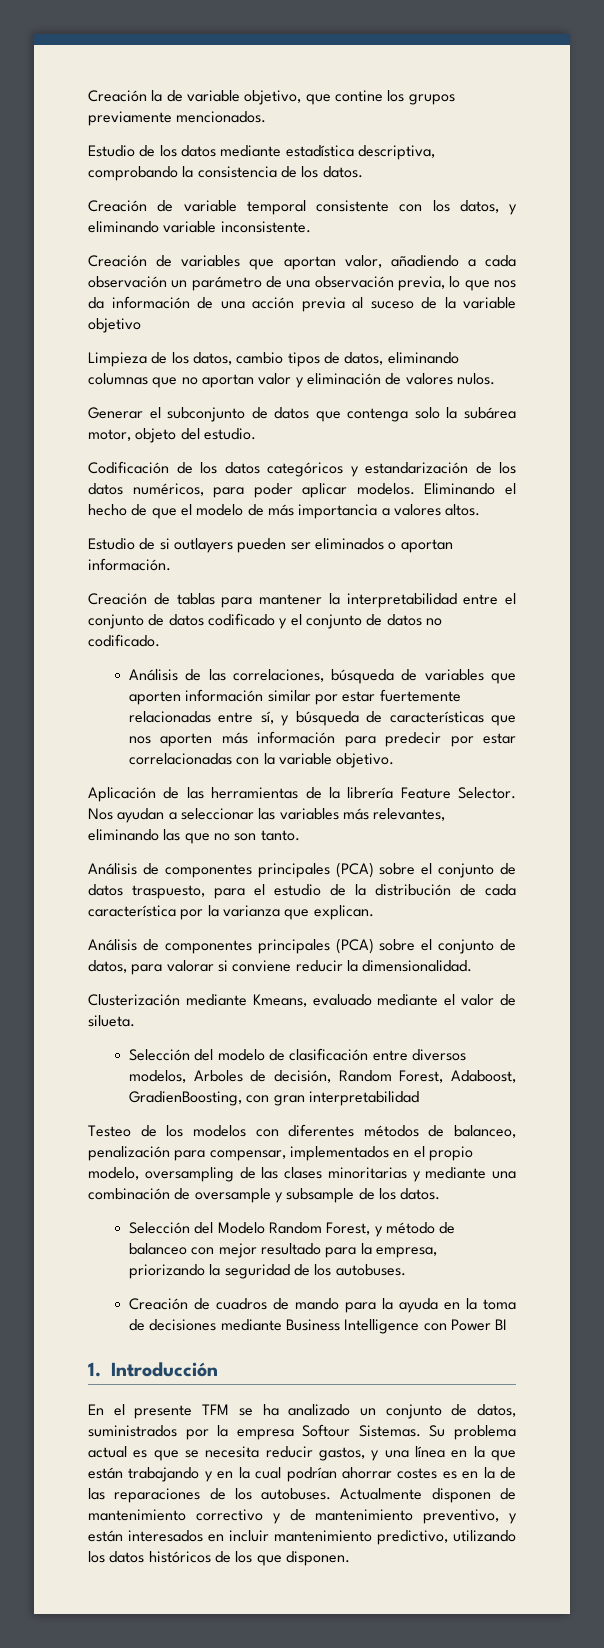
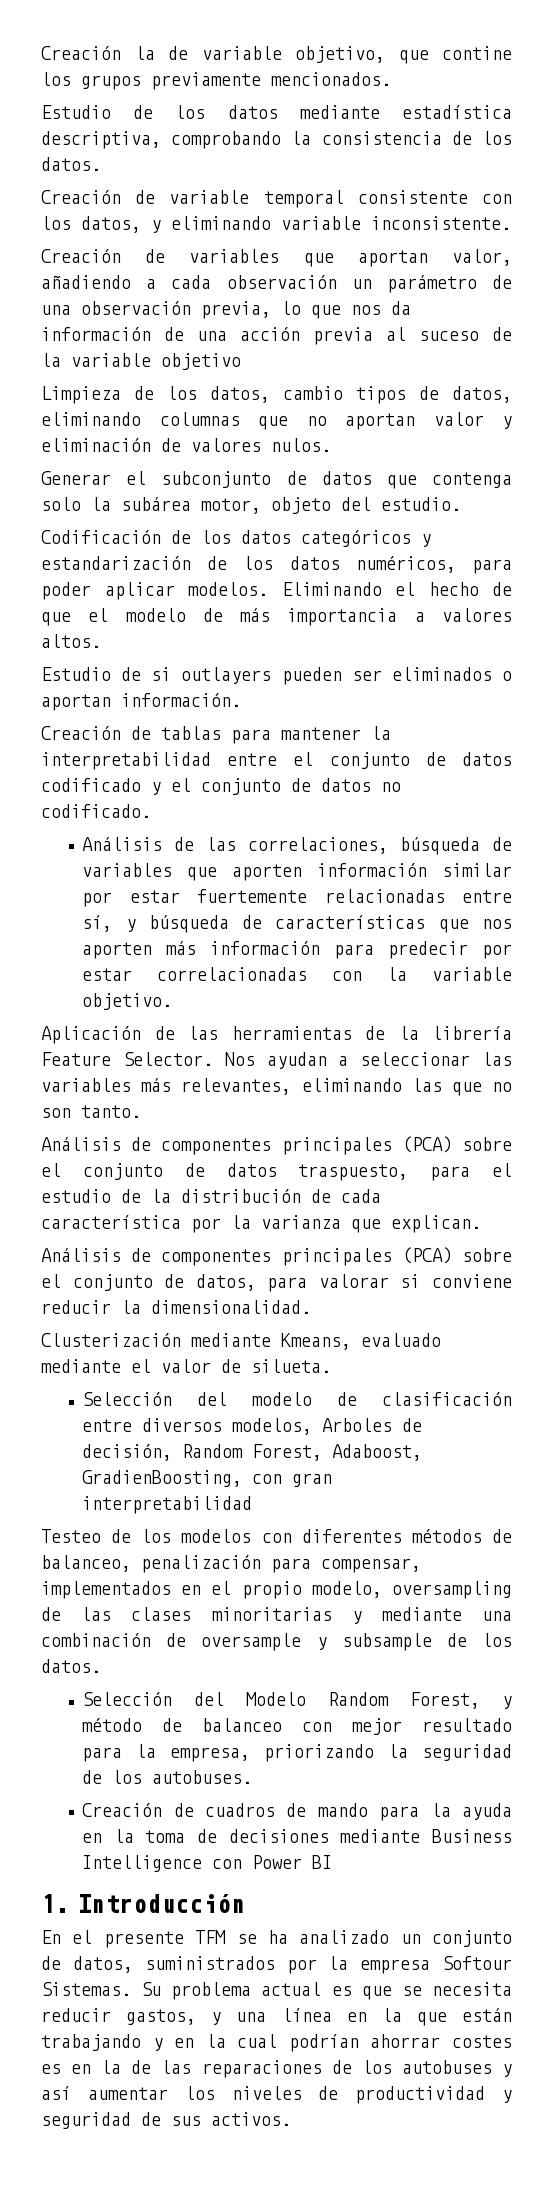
- Su problema actual es que se necesita reducir gastos, y una línea en la que están trabajando y en la cual podrían ahorrar costes es en la de las reparaciones de los autobuses. Actualmente disponen de mantenimiento correctivo y de mantenimiento preventivo, y están interesados en incluir mantenimiento predictivo, utilizando los datos históricos de los que disponen.
+ Su problema actual es que se necesita reducir gastos, y una línea en la que están trabajando y en la cual podrían ahorrar costes es en la de las reparaciones de los autobuses y así aumentar los niveles de productividad y seguridad de sus activos.

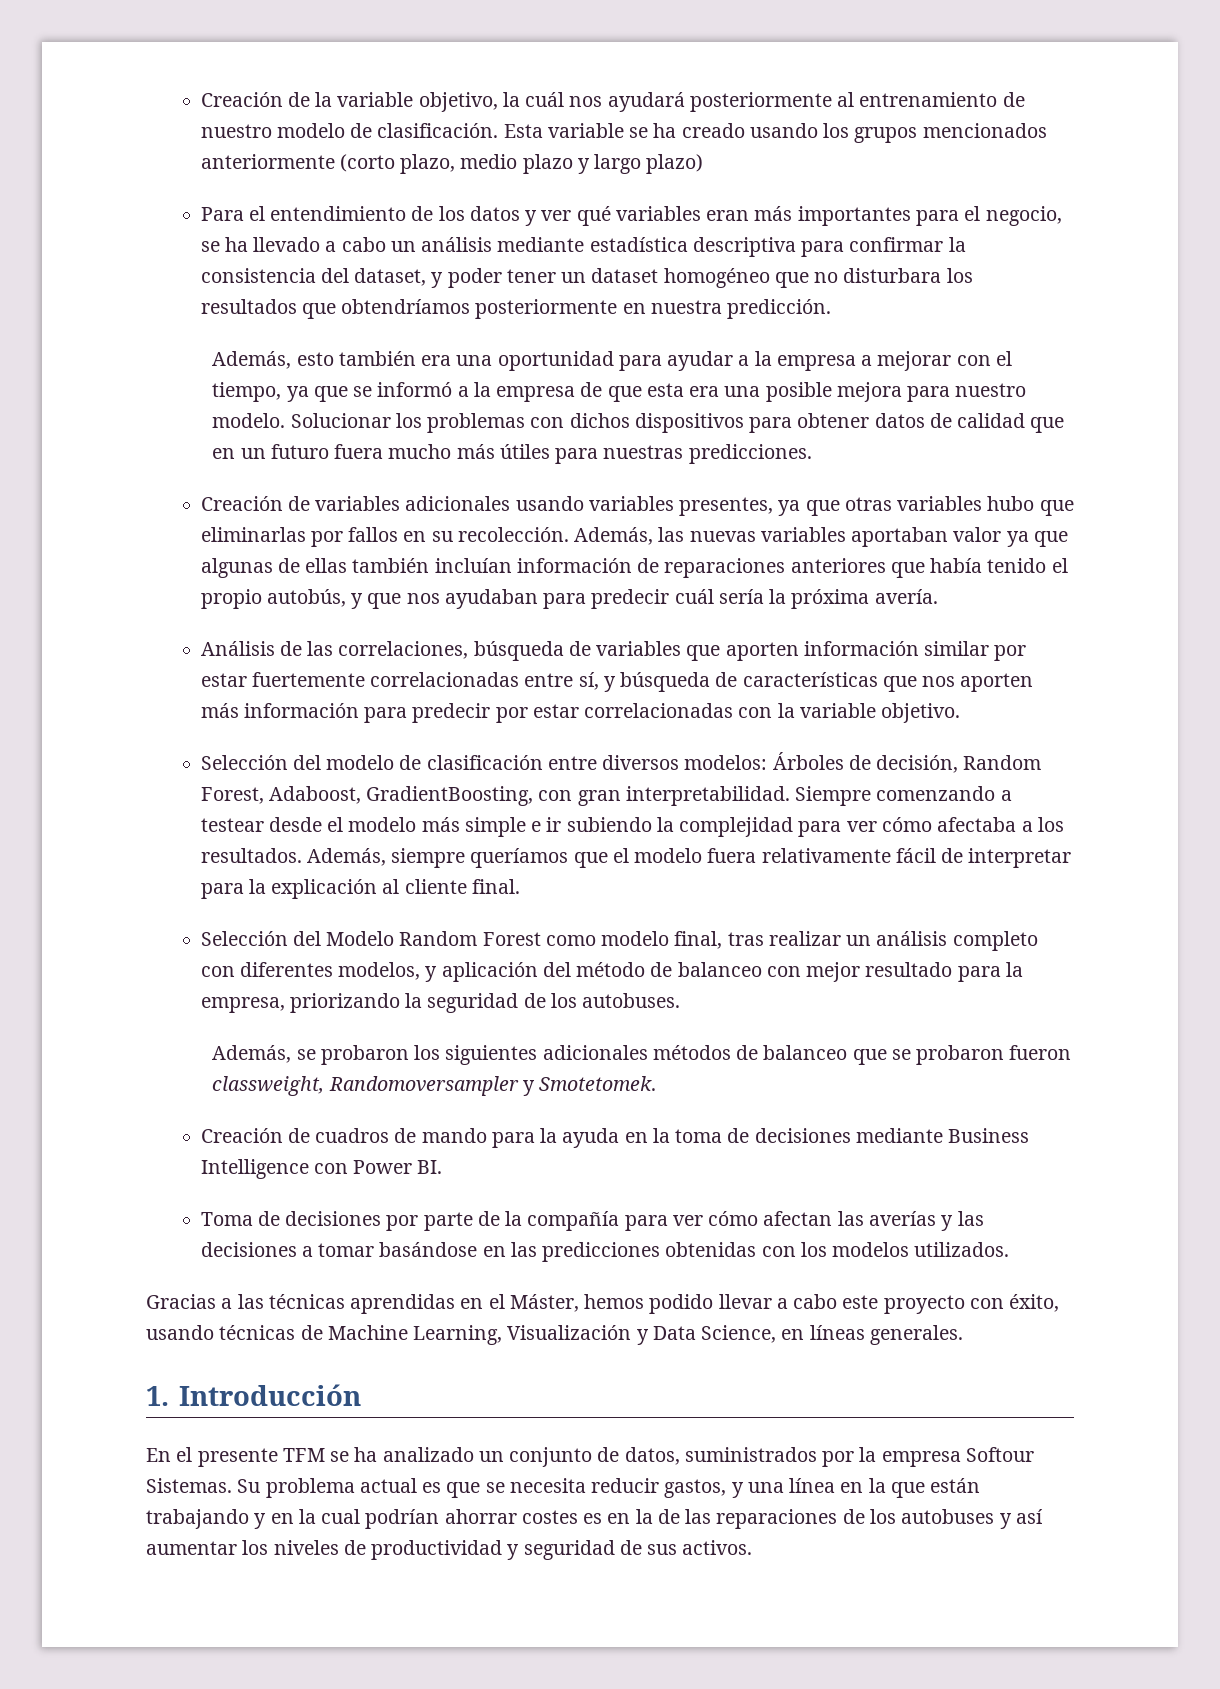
- Creación la de variable objetivo, que contine los grupos previamente mencionados.
- Estudio de los datos mediante estadística descriptiva, comprobando la consistencia de los datos.
- Creación de variable temporal consistente con los datos, y eliminando variable inconsistente.
- Creación de variables que aportan valor, añadiendo a cada observación un parámetro de una observación previa, lo que nos da información de una acción previa al suceso de la variable objetivo
- Limpieza de los datos, cambio tipos de datos, eliminando columnas que no aportan valor y eliminación de valores nulos.
- Generar el subconjunto de datos que contenga solo la subárea motor, objeto del estudio.
- Codificación de los datos categóricos y estandarización de los datos numéricos, para poder aplicar modelos. Eliminando el hecho de que el modelo de más importancia a valores altos.
- Estudio de si outlayers pueden ser eliminados o aportan información.
- Creación de tablas para mantener la interpretabilidad entre el conjunto de datos codificado y el conjunto de datos no codificado.
+ Creación de la variable objetivo, la cuál nos ayudará posteriormente al entrenamiento de nuestro modelo de clasificación. Esta variable se ha creado usando los grupos mencionados anteriormente (corto plazo, medio plazo y largo plazo)
+ Para el entendimiento de los datos y ver qué variables eran más importantes para el negocio, se ha llevado a cabo un análisis mediante estadística descriptiva para confirmar la consistencia del dataset, y poder tener un dataset homogéneo que no disturbara los resultados que obtendríamos posteriormente en nuestra predicción.
+ Además, esto también era una oportunidad para ayudar a la empresa a mejorar con el tiempo, ya que se informó a la empresa de que esta era una posible mejora para nuestro modelo. Solucionar los problemas con dichos dispositivos para obtener datos de calidad que en un futuro fuera mucho más útiles para nuestras predicciones.
+ Creación de variables adicionales usando variables presentes, ya que otras variables hubo que eliminarlas por fallos en su recolección. Además, las nuevas variables aportaban valor ya que algunas de ellas también incluían información de reparaciones anteriores que había tenido el propio autobús, y que nos ayudaban para predecir cuál sería la próxima avería.
- Análisis de las correlaciones, búsqueda de variables que aporten información similar por estar fuertemente relacionadas entre sí, y búsqueda de características que nos aporten más información para predecir por estar correlacionadas con la variable objetivo.
+ Análisis de las correlaciones, búsqueda de variables que aporten información similar por estar fuertemente correlacionadas entre sí, y búsqueda de características que nos aporten más información para predecir por estar correlacionadas con la variable objetivo.
- Aplicación de las herramientas de la librería Feature Selector. Nos ayudan a seleccionar las variables más relevantes, eliminando las que no son tanto.
- Análisis de componentes principales (PCA) sobre el conjunto de datos traspuesto, para el estudio de la distribución de cada característica por la varianza que explican.
- Análisis de componentes principales (PCA) sobre el conjunto de datos, para valorar si conviene reducir la dimensionalidad.
- Clusterización mediante Kmeans, evaluado mediante el valor de silueta.
- Selección del modelo de clasificación entre diversos modelos, Arboles de decisión, Random Forest, Adaboost, GradienBoosting, con gran interpretabilidad
- Testeo de los modelos con diferentes métodos de balanceo, penalización para compensar, implementados en el propio modelo, oversampling de las clases minoritarias y mediante una combinación de oversample y subsample de los datos.
- Selección del Modelo Random Forest, y método de balanceo con mejor resultado para la empresa, priorizando la seguridad de los autobuses.
+ Selección del modelo de clasificación entre diversos modelos: Árboles de decisión, Random Forest, Adaboost, GradientBoosting, con gran interpretabilidad. Siempre comenzando a testear desde el modelo más simple e ir subiendo la complejidad para ver cómo afectaba a los resultados. Además, siempre queríamos que el modelo fuera relativamente fácil de interpretar para la explicación al cliente final.
+ Selección del Modelo Random Forest como modelo final, tras realizar un análisis completo con diferentes modelos, y aplicación del método de balanceo con mejor resultado para la empresa, priorizando la seguridad de los autobuses.
+ Además, se probaron los siguientes adicionales métodos de balanceo que se probaron fueron classweight, Randomoversampler y Smotetomek.
- Creación de cuadros de mando para la ayuda en la toma de decisiones mediante Business Intelligence con Power BI
+ Creación de cuadros de mando para la ayuda en la toma de decisiones mediante Business Intelligence con Power BI.
+ Toma de decisiones por parte de la compañía para ver cómo afectan las averías y las decisiones a tomar basándose en las predicciones obtenidas con los modelos utilizados.
+ Gracias a las técnicas aprendidas en el Máster, hemos podido llevar a cabo este proyecto con éxito, usando técnicas de Machine Learning, Visualización y Data Science, en líneas generales.

